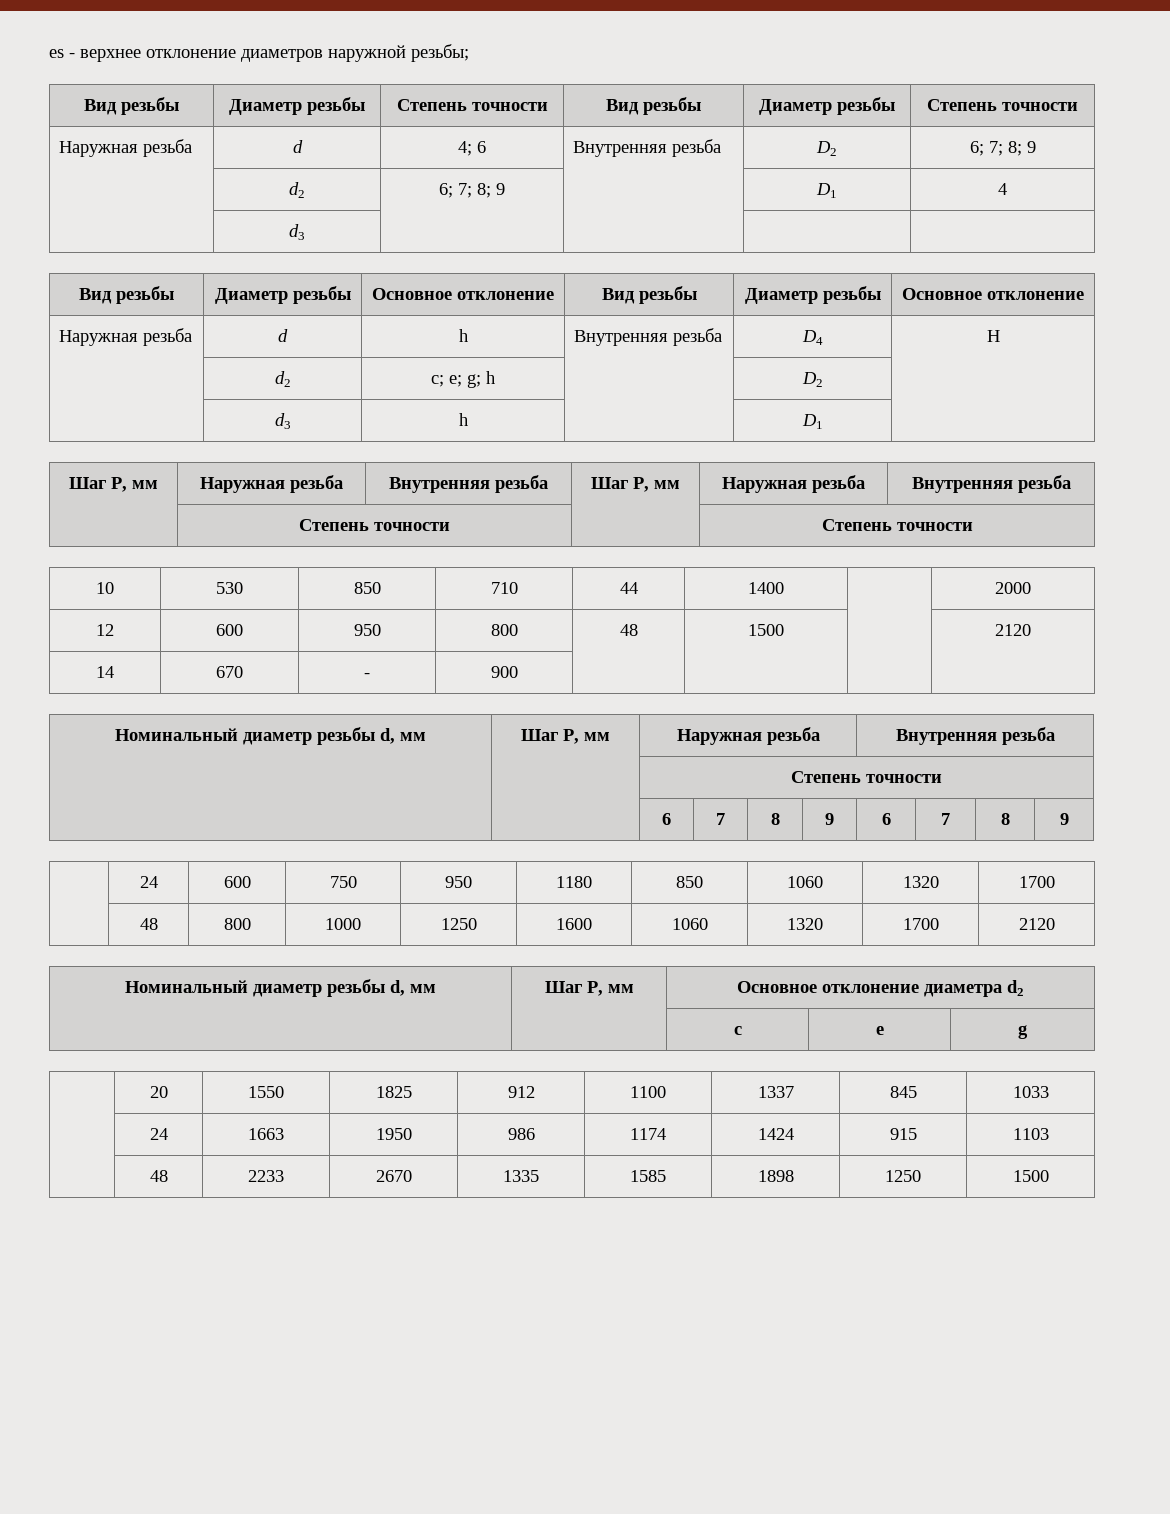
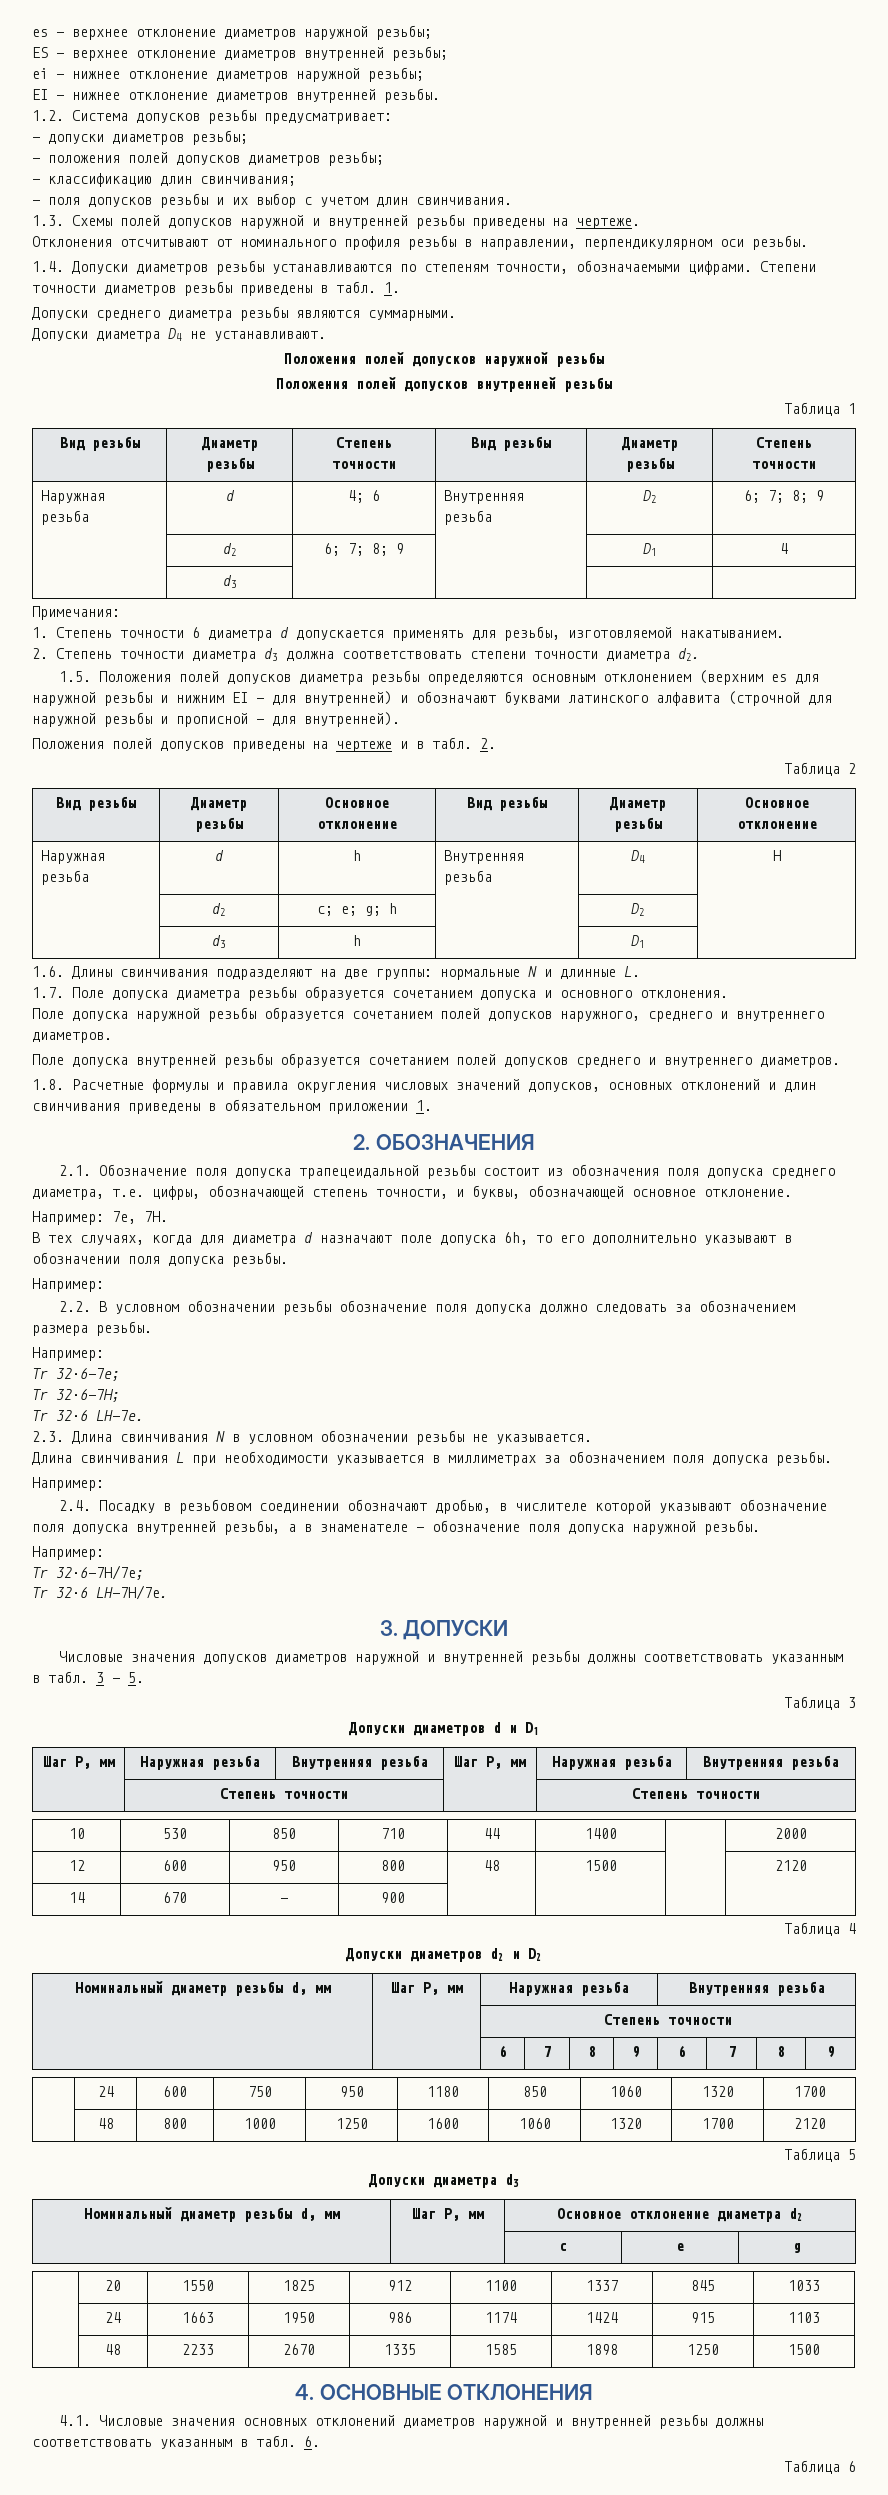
+ ES - верхнее отклонение диаметров внутренней резьбы;
+ ei - нижнее отклонение диаметров наружной резьбы;
+ EI - нижнее отклонение диаметров внутренней резьбы.
+ 1.2. Система допусков резьбы предусматривает:
+ - допуски диаметров резьбы;
+ - положения полей допусков диаметров резьбы;
+ - классификацию длин свинчивания;
+ - поля допусков резьбы и их выбор с учетом длин свинчивания.
+ 1.3. Схемы полей допусков наружной и внутренней резьбы приведены на чертеже.
+ Отклонения отсчитывают от номинального профиля резьбы в направлении, перпендикулярном оси резьбы.
+ 1.4. Допуски диаметров резьбы устанавливаются по степеням точности, обозначаемыми цифрами. Степени точности диаметров резьбы приведены в табл. 1.
+ Допуски среднего диаметра резьбы являются суммарными.
+ Допуски диаметра D4 не устанавливают.
+ Положения полей допусков наружной резьбы
+ Положения полей допусков внутренней резьбы
+ Таблица 1
+ Примечания:
+ 1. Степень точности 6 диаметра d допускается применять для резьбы, изготовляемой накатыванием.
+ 2. Степень точности диаметра d3 должна соответствовать степени точности диаметра d2.
+ 1.5. Положения полей допусков диаметра резьбы определяются основным отклонением (верхним es для наружной резьбы и нижним EI - для внутренней) и обозначают буквами латинского алфавита (строчной для наружной резьбы и прописной - для внутренней).
+ Положения полей допусков приведены на чертеже и в табл. 2.
+ Таблица 2
+ 1.6. Длины свинчивания подразделяют на две группы: нормальные N и длинные L.
+ 1.7. Поле допуска диаметра резьбы образуется сочетанием допуска и основного отклонения.
+ Поле допуска наружной резьбы образуется сочетанием полей допусков наружного, среднего и внутреннего диаметров.
+ Поле допуска внутренней резьбы образуется сочетанием полей допусков среднего и внутреннего диаметров.
+ 1.8. Расчетные формулы и правила округления числовых значений допусков, основных отклонений и длин свинчивания приведены в обязательном приложении 1.
+ 2. ОБОЗНАЧЕНИЯ
+ 2.1. Обозначение поля допуска трапецеидальной резьбы состоит из обозначения поля допуска среднего диаметра, т.е. цифры, обозначающей степень точности, и буквы, обозначающей основное отклонение.
+ Например: 7е, 7Н.
+ В тех случаях, когда для диаметра d назначают поле допуска 6h, то его дополнительно указывают в обозначении поля допуска резьбы.
+ Например:
+ 2.2. В условном обозначении резьбы обозначение поля допуска должно следовать за обозначением размера резьбы.
+ Например:
+ Тr 32·6-7е;
+ Тr 32·6-7Н;
+ Тr 32·6 LH-7e.
+ 2.3. Длина свинчивания N в условном обозначении резьбы не указывается.
+ Длина свинчивания L при необходимости указывается в миллиметрах за обозначением поля допуска резьбы.
+ Например:
+ 2.4. Посадку в резьбовом соединении обозначают дробью, в числителе которой указывают обозначение поля допуска внутренней резьбы, а в знаменателе - обозначение поля допуска наружной резьбы.
+ Например:
+ Tr 32·6-7H/7e;
+ Тr 32·6 LH-7H/7e.
+ 3. ДОПУСКИ
+ Числовые значения допусков диаметров наружной и внутренней резьбы должны соответствовать указанным в табл. 3 - 5.
+ Таблица 3
+ Допуски диаметров d и D1
+ Таблица 4
+ Допуски диаметров d2 и D2
+ Таблица 5
+ Допуски диаметра d3
+ 4. ОСНОВНЫЕ ОТКЛОНЕНИЯ
+ 4.1. Числовые значения основных отклонений диаметров наружной и внутренней резьбы должны соответствовать указанным в табл. 6.
+ Таблица 6

